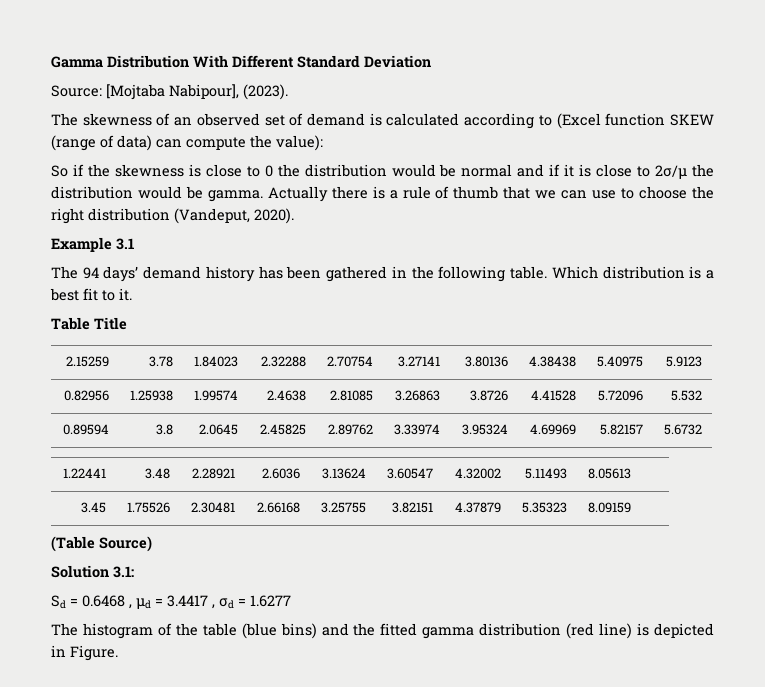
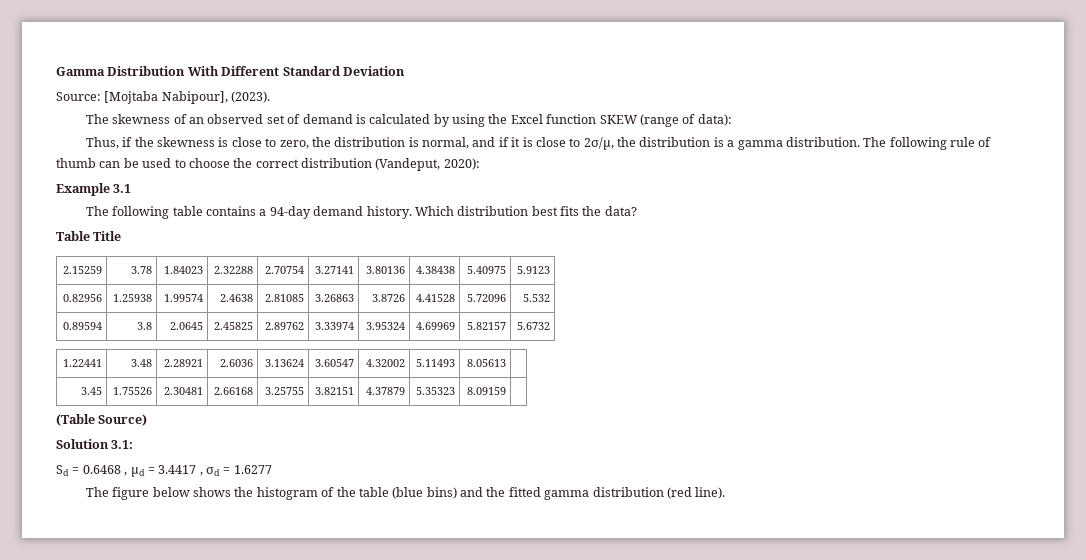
- The skewness of an observed set of demand is calculated according to (Excel function SKEW (range of data) can compute the value):
- So if the skewness is close to 0 the distribution would be normal and if it is close to 2σ/μ the distribution would be gamma. Actually there is a rule of thumb that we can use to choose the right distribution (Vandeput, 2020).
+ The skewness of an observed set of demand is calculated by using the Excel function SKEW (range of data):
+ Thus, if the skewness is close to zero, the distribution is normal, and if it is close to 2σ/μ, the distribution is a gamma distribution. The following rule of thumb can be used to choose the correct distribution (Vandeput, 2020):
- The 94 days’ demand history has been gathered in the following table. Which distribution is a best fit to it.
+ The following table contains a 94-day demand history. Which distribution best fits the data?
- The histogram of the table (blue bins) and the fitted gamma distribution (red line) is depicted in Figure.
+ The figure below shows the histogram of the table (blue bins) and the fitted gamma distribution (red line).

